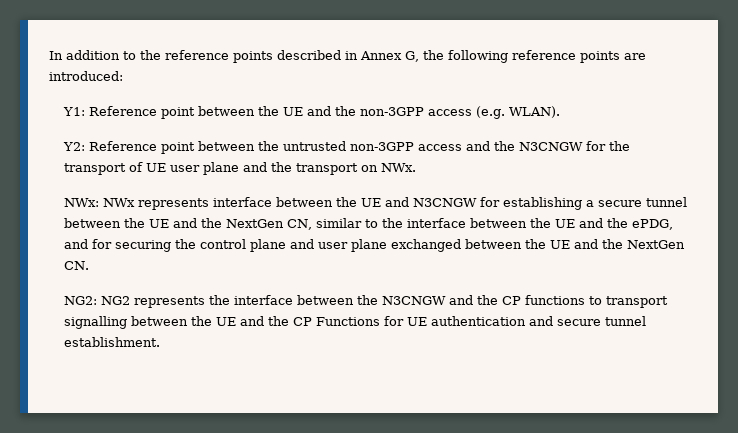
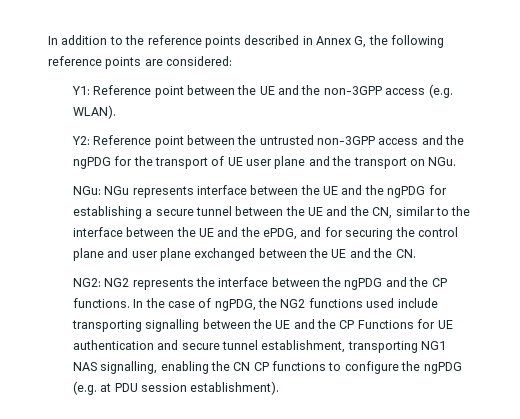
- In addition to the reference points described in Annex G, the following reference points are introduced:
+ In addition to the reference points described in Annex G, the following reference points are considered:
- Reference point between the untrusted non-3GPP access and the N3CNGW for the transport of UE user plane and the transport on NWx.
- NWx: NWx represents interface between the UE and N3CNGW for establishing a secure tunnel between the UE and the NextGen CN, similar to the interface between the UE and the ePDG, and for securing the control plane and user plane exchanged between the UE and the NextGen CN.
+ Reference point between the untrusted non-3GPP access and the ngPDG for the transport of UE user plane and the transport on NGu.
+ NGu: NGu represents interface between the UE and the ngPDG for establishing a secure tunnel between the UE and the CN, similar to the interface between the UE and the ePDG, and for securing the control plane and user plane exchanged between the UE and the CN.
- NG2: NG2 represents the interface between the N3CNGW and the CP functions to transport signalling between the UE and the CP Functions for UE authentication and secure tunnel establishment.
+ NG2: NG2 represents the interface between the ngPDG and the CP functions. In the case of ngPDG, the NG2 functions used include transporting signalling between the UE and the CP Functions for UE authentication and secure tunnel establishment, transporting NG1 NAS signalling, enabling the CN CP functions to configure the ngPDG (e.g. at PDU session establishment).

